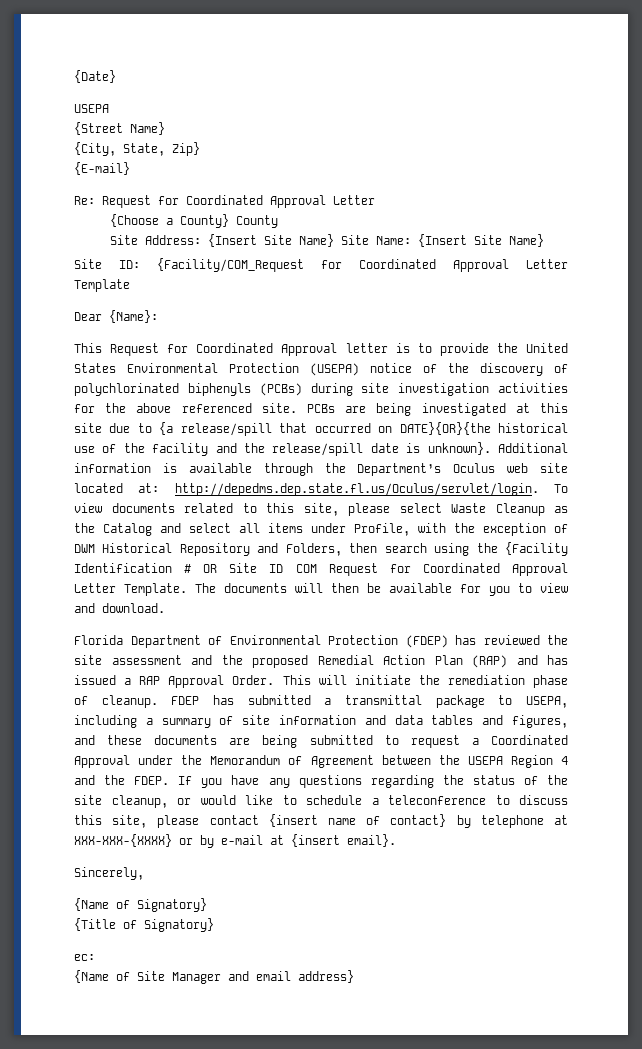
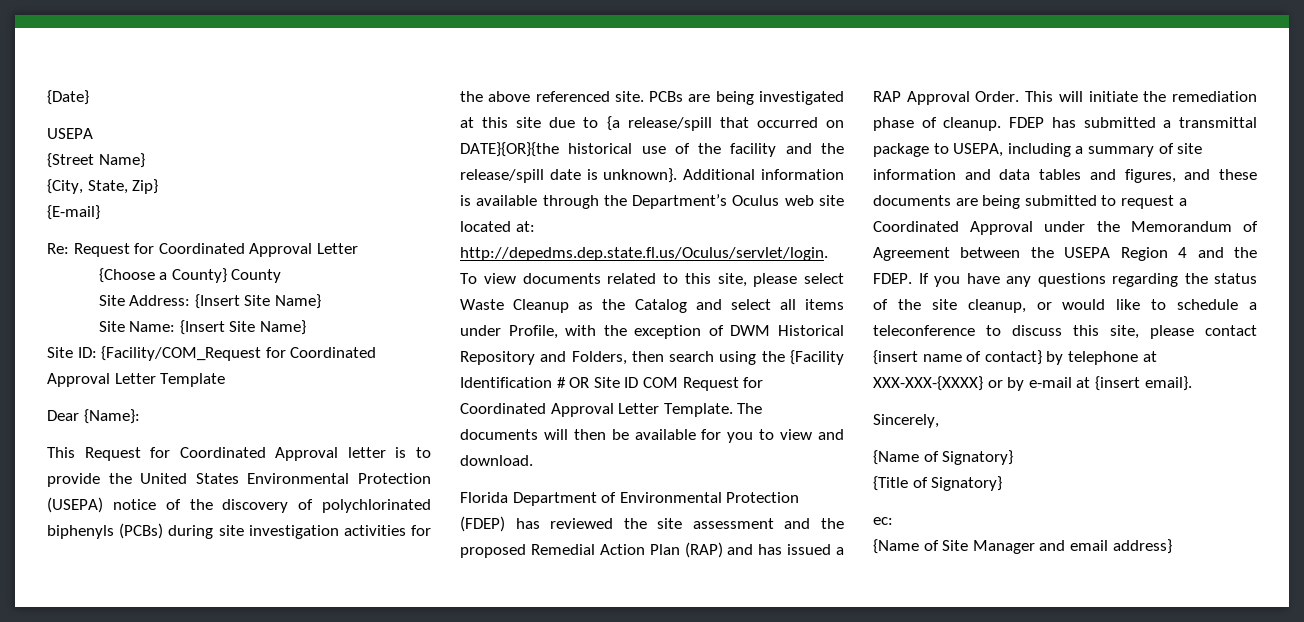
- Site Address: {Insert Site Name} Site Name: {Insert Site Name}
+ Site Address: {Insert Site Name}
+ Site Name: {Insert Site Name}

